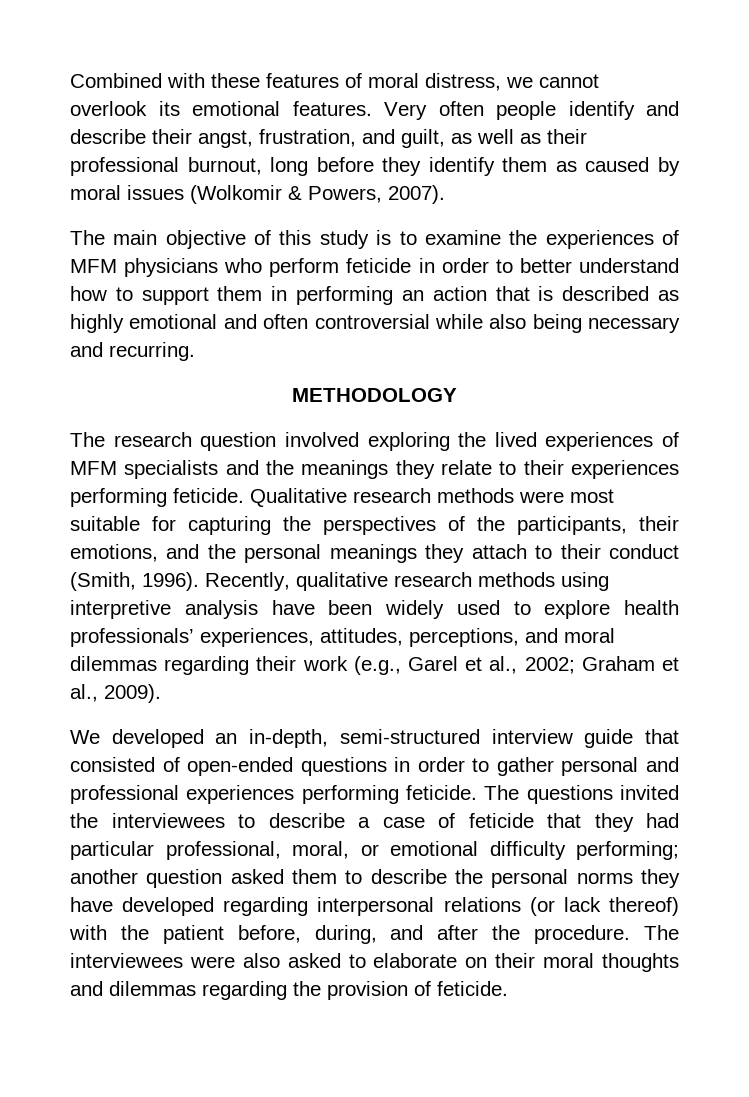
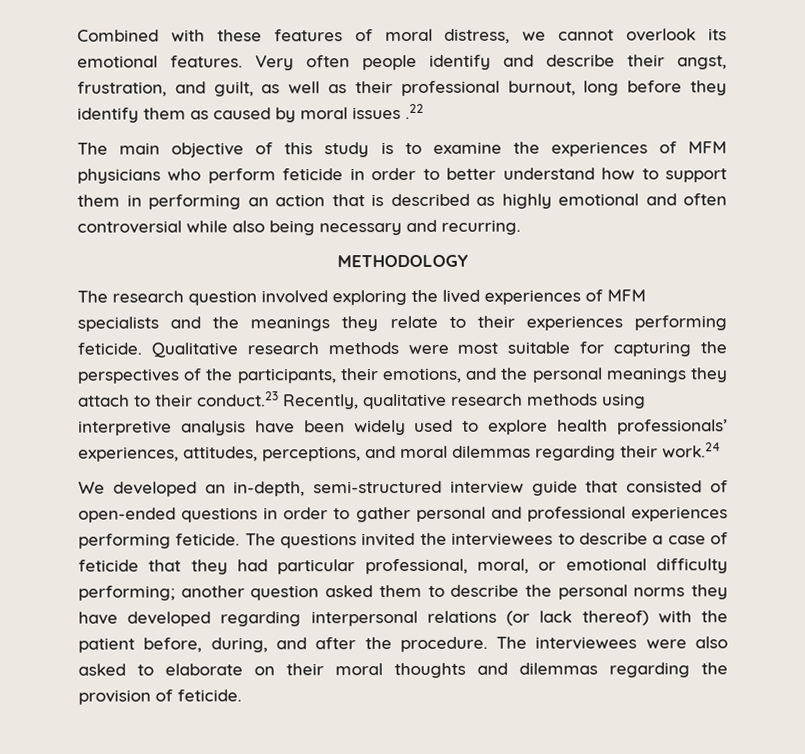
- Very often people identify and describe their angst, frustration, and guilt, as well as their professional burnout, long before they identify them as caused by moral issues (Wolkomir & Powers, 2007).
+ Very often people identify and describe their angst, frustration, and guilt, as well as their professional burnout, long before they identify them as caused by moral issues .22
- Qualitative research methods were most suitable for capturing the perspectives of the participants, their emotions, and the personal meanings they attach to their conduct (Smith, 1996). Recently, qualitative research methods using interpretive analysis have been widely used to explore health professionals’ experiences, attitudes, perceptions, and moral dilemmas regarding their work (e.g., Garel et al., 2002; Graham et al., 2009).
+ Qualitative research methods were most suitable for capturing the perspectives of the participants, their emotions, and the personal meanings they attach to their conduct.23 Recently, qualitative research methods using interpretive analysis have been widely used to explore health professionals’ experiences, attitudes, perceptions, and moral dilemmas regarding their work.24

